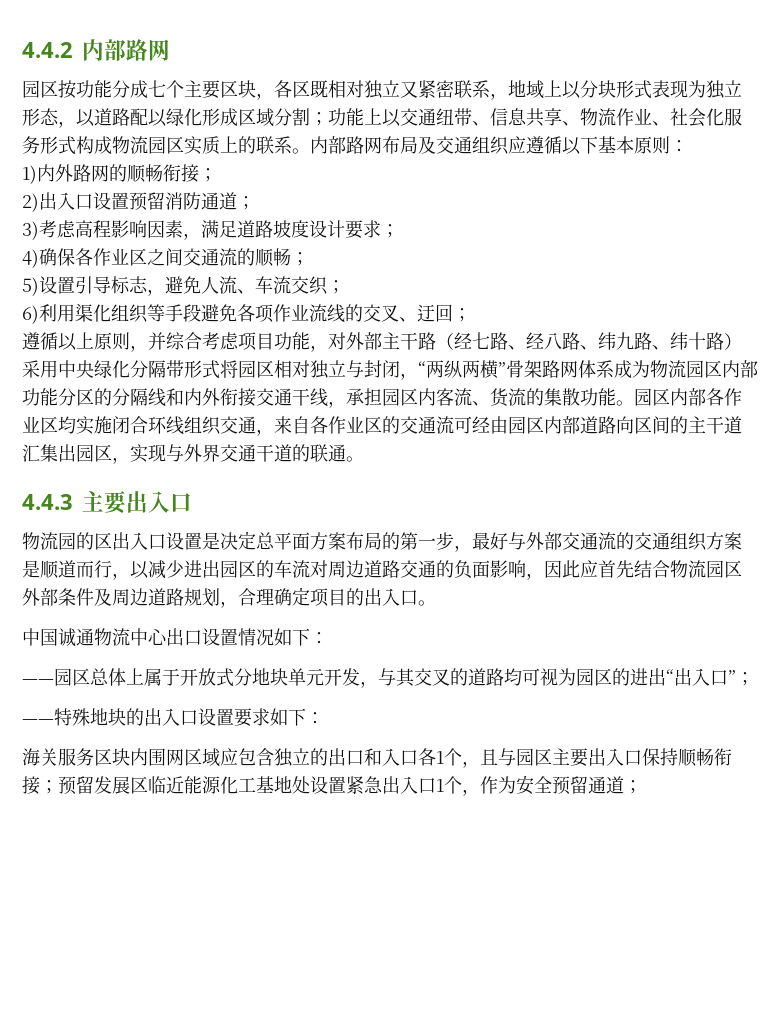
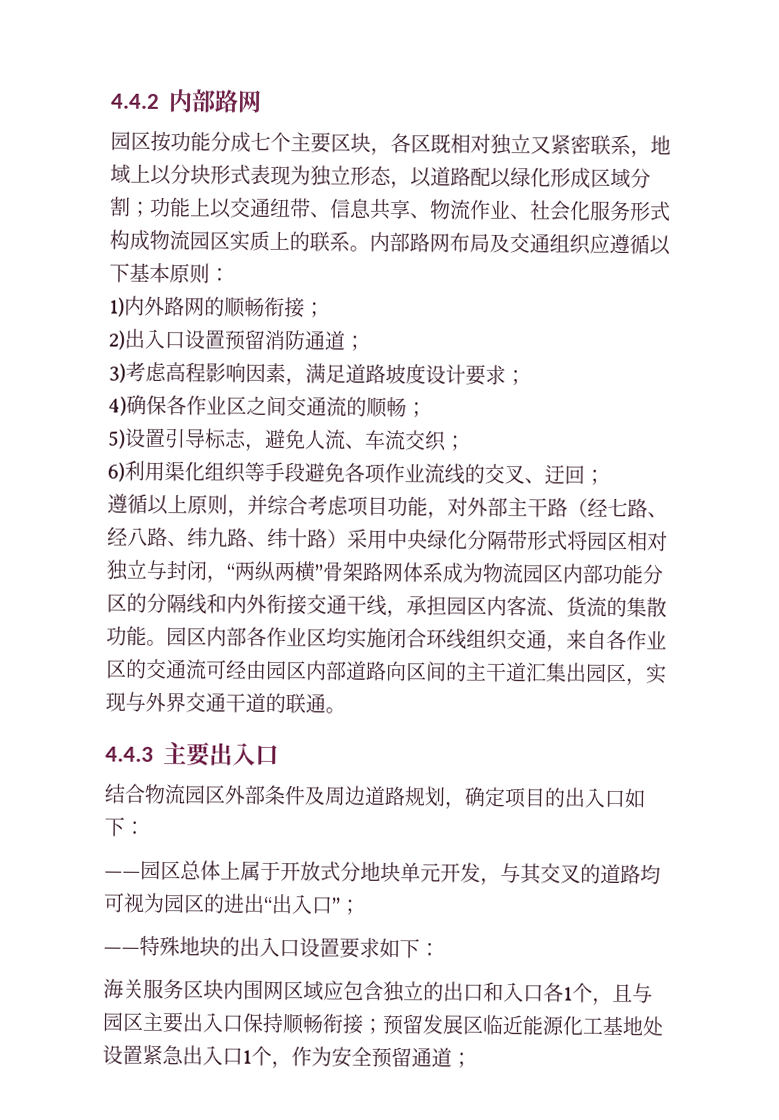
- 物流园的区出入口设置是决定总平面方案布局的第一步，最好与外部交通流的交通组织方案是顺道而行，以减少进出园区的车流对周边道路交通的负面影响，因此应首先结合物流园区外部条件及周边道路规划，合理确定项目的出入口。
- 中国诚通物流中心出口设置情况如下：
+ 结合物流园区外部条件及周边道路规划，确定项目的出入口如下：

